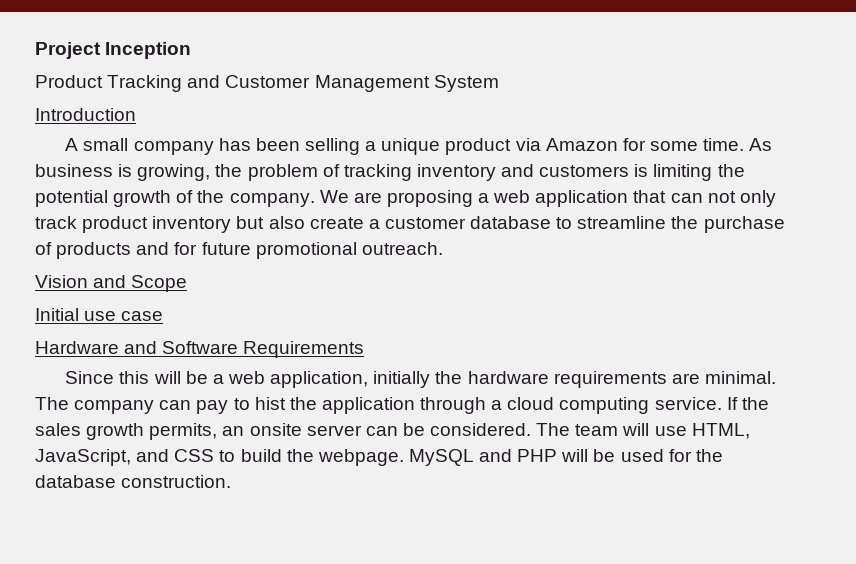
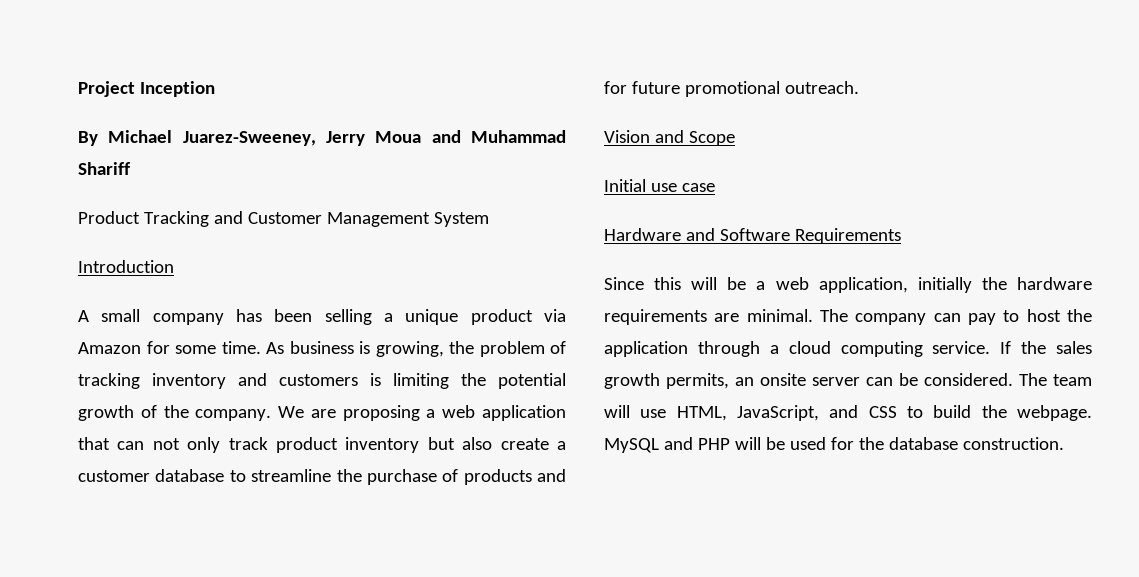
+ By Michael Juarez-Sweeney, Jerry Moua and Muhammad Shariff
- The company can pay to hist the application through a cloud computing service.
+ The company can pay to host the application through a cloud computing service.

